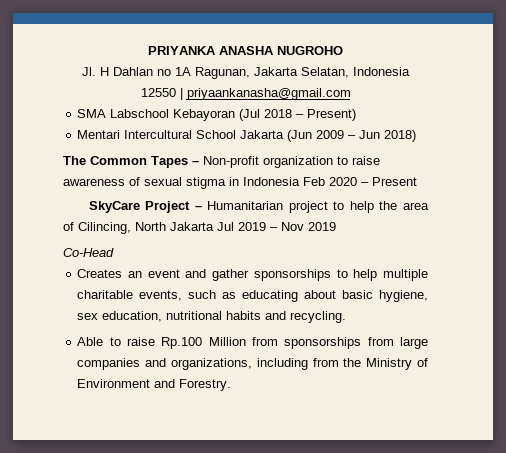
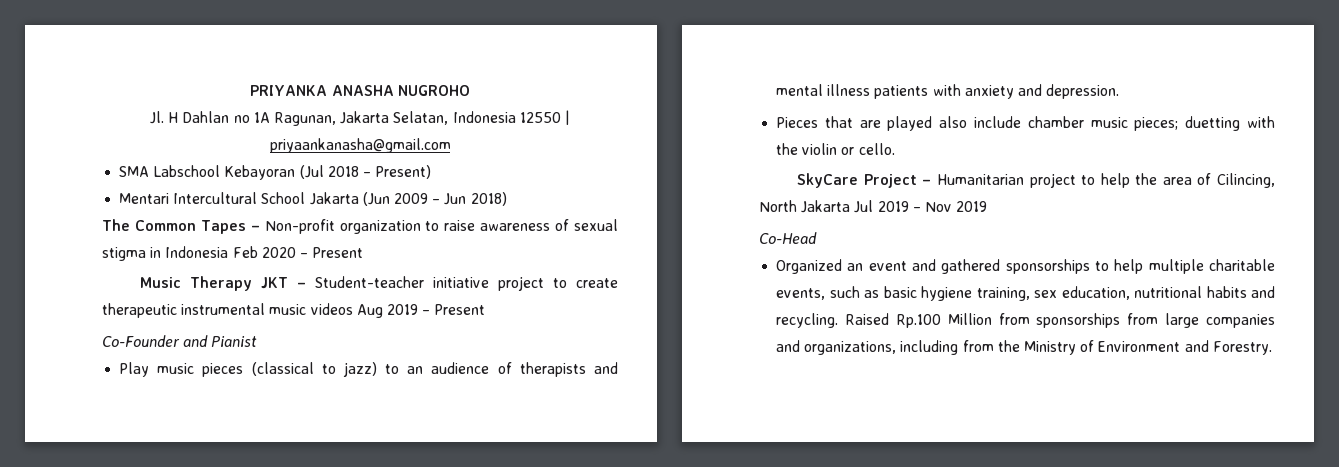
+ Music Therapy JKT – Student-teacher initiative project to create therapeutic instrumental music videos Aug 2019 – Present
+ Co-Founder and Pianist
+ Play music pieces (classical to jazz) to an audience of therapists and mental illness patients with anxiety and depression.
+ Pieces that are played also include chamber music pieces; duetting with the violin or cello.
- Creates an event and gather sponsorships to help multiple charitable events, such as educating about basic hygiene, sex education, nutritional habits and recycling.
- Able to raise Rp.100 Million from sponsorships from large companies and organizations, including from the Ministry of Environment and Forestry.
+ Organized an event and gathered sponsorships to help multiple charitable events, such as basic hygiene training, sex education, nutritional habits and recycling. Raised Rp.100 Million from sponsorships from large companies and organizations, including from the Ministry of Environment and Forestry.

